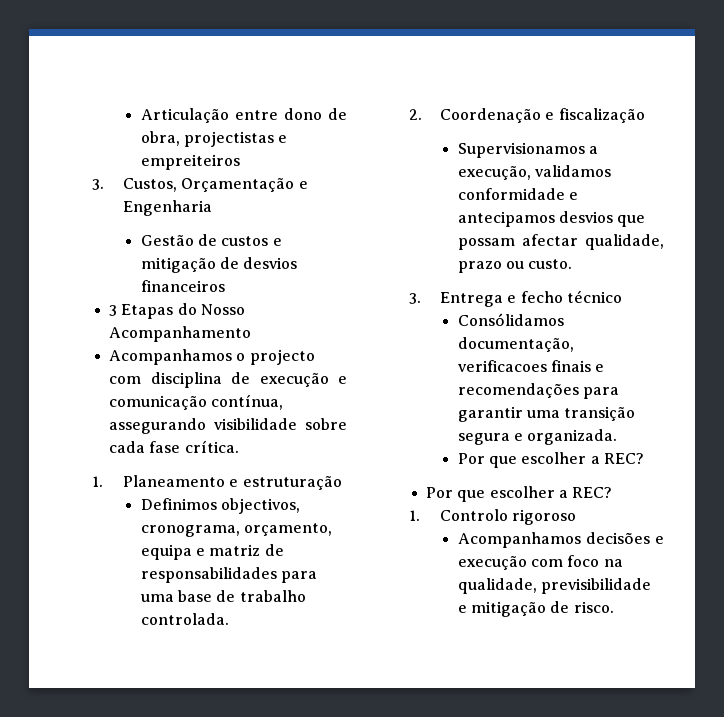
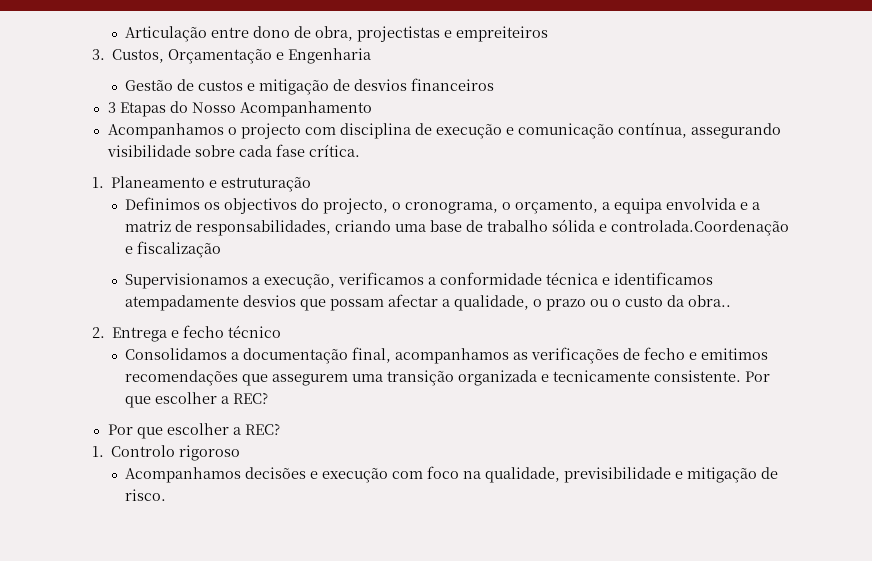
- Definimos objectivos, cronograma, orçamento, equipa e matriz de responsabilidades para uma base de trabalho controlada.
- 2. Coordenação e fiscalização
+ Definimos os objectivos do projecto, o cronograma, o orçamento, a equipa envolvida e a matriz de responsabilidades, criando uma base de trabalho sólida e controlada.Coordenação e fiscalização
- Supervisionamos a execução, validamos conformidade e antecipamos desvios que possam afectar qualidade, prazo ou custo.
- 3. Entrega e fecho técnico
- Consólidamos documentação, verificacoes finais e recomendações para garantir uma transição segura e organizada.
- Por que escolher a REC?
+ Supervisionamos a execução, verificamos a conformidade técnica e identificamos atempadamente desvios que possam afectar a qualidade, o prazo ou o custo da obra..
+ 2. Entrega e fecho técnico
+ Consolidamos a documentação final, acompanhamos as verificações de fecho e emitimos recomendações que assegurem uma transição organizada e tecnicamente consistente. Por que escolher a REC?

